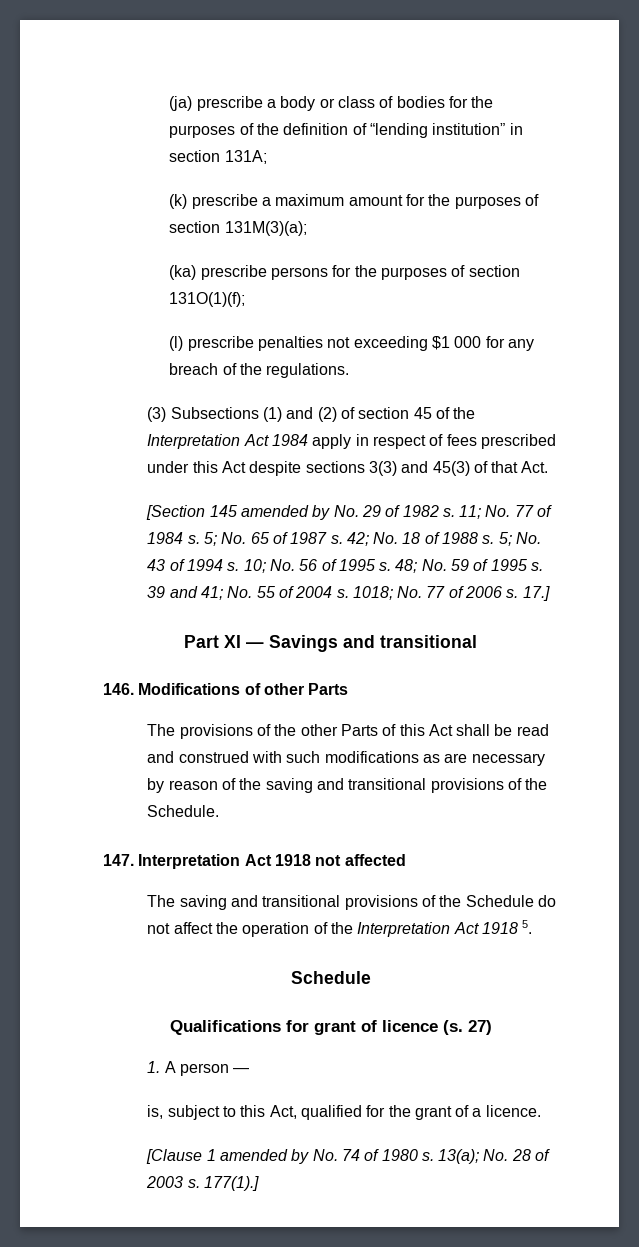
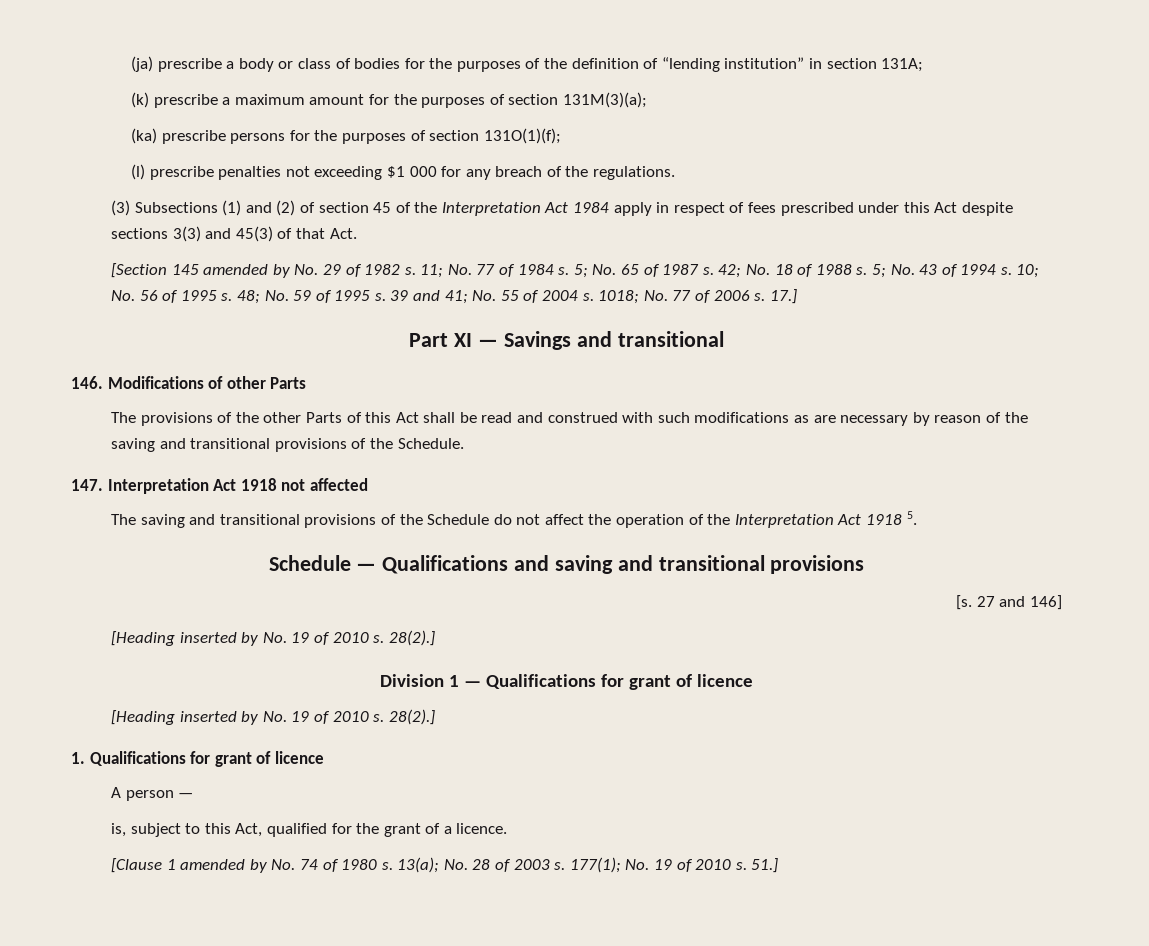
  The saving and transitional provisions of the Schedule do not affect the operation of the Interpretation Act 1918 5.
- Schedule
- Qualifications for grant of licence (s. 27)
- 1. A person —
+ Schedule — Qualifications and saving and transitional provisions
+ [s. 27 and 146]
+ [Heading inserted by No. 19 of 2010 s. 28(2).]
+ Division 1 — Qualifications for grant of licence
+ [Heading inserted by No. 19 of 2010 s. 28(2).]
+ 1. Qualifications for grant of licence
+ A person —
- 177(1).]
+ 177(1); No. 19 of 2010 s. 51.]

